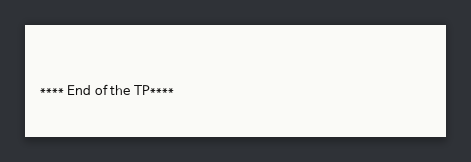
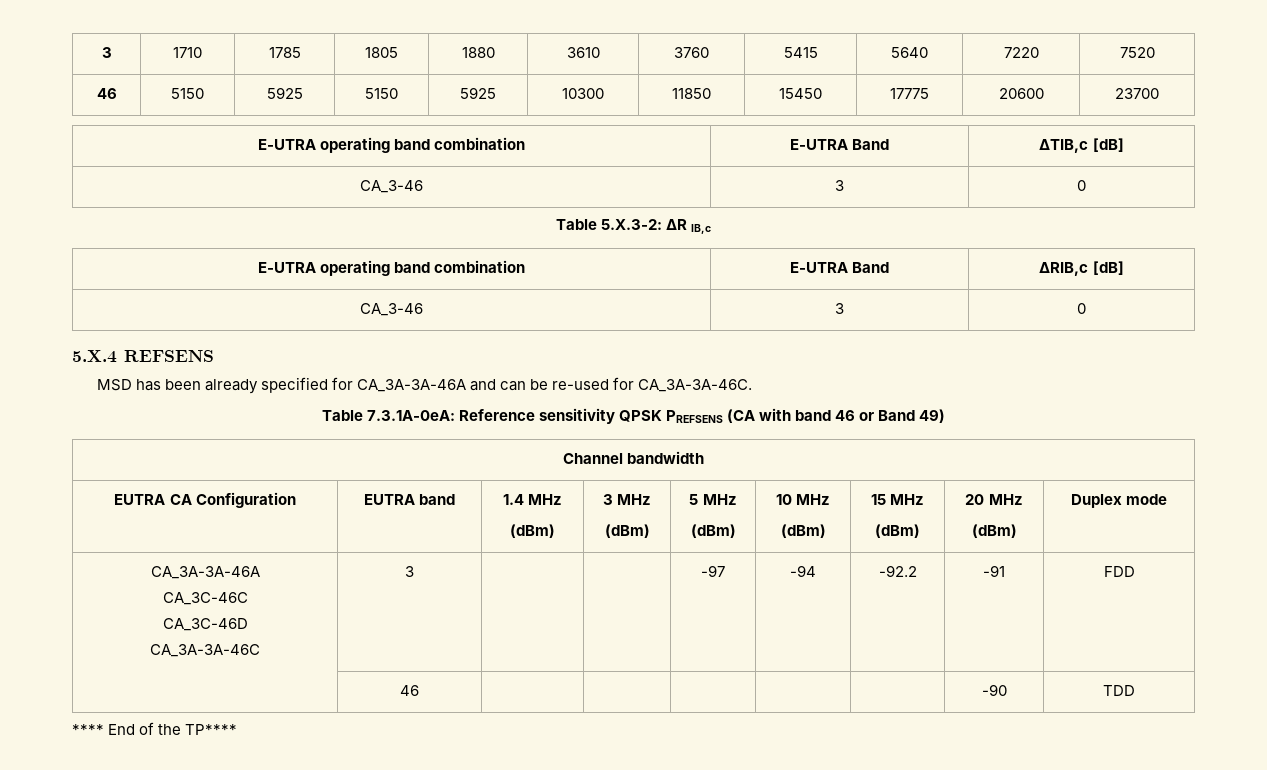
+ 3 | 1710 | 1785 | 1805 | 1880 | 3610 | 3760 | 5415 | 5640 | 7220 | 7520
+ 46 | 5150 | 5925 | 5150 | 5925 | 10300 | 11850 | 15450 | 17775 | 20600 | 23700
+ E-UTRA operating band combination | E-UTRA Band | ΔTIB,c [dB]
+ CA_3-46 | 3 | 0
+ Table 5.X.3-2: ΔR IB,c
+ E-UTRA operating band combination | E-UTRA Band | ΔRIB,c [dB]
+ CA_3-46 | 3 | 0
+ 5.X.4 REFSENS
+ MSD has been already specified for CA_3A-3A-46A and can be re-used for CA_3A-3A-46C.
+ Table 7.3.1A-0eA: Reference sensitivity QPSK PREFSENS (CA with band 46 or Band 49)
+ Channel bandwidth
+ EUTRA CA Configuration | EUTRA band | 1.4 MHz
+ (dBm) | 3 MHz
+ (dBm) | 5 MHz
+ (dBm) | 10 MHz
+ (dBm) | 15 MHz
+ (dBm) | 20 MHz
+ (dBm) | Duplex mode
+ CA_3A-3A-46A
+ CA_3C-46C
+ CA_3C-46D
+ CA_3A-3A-46C | 3 | | | -97 | -94 | -92.2 | -91 | FDD
+ | 46 | | | | | | -90 | TDD

